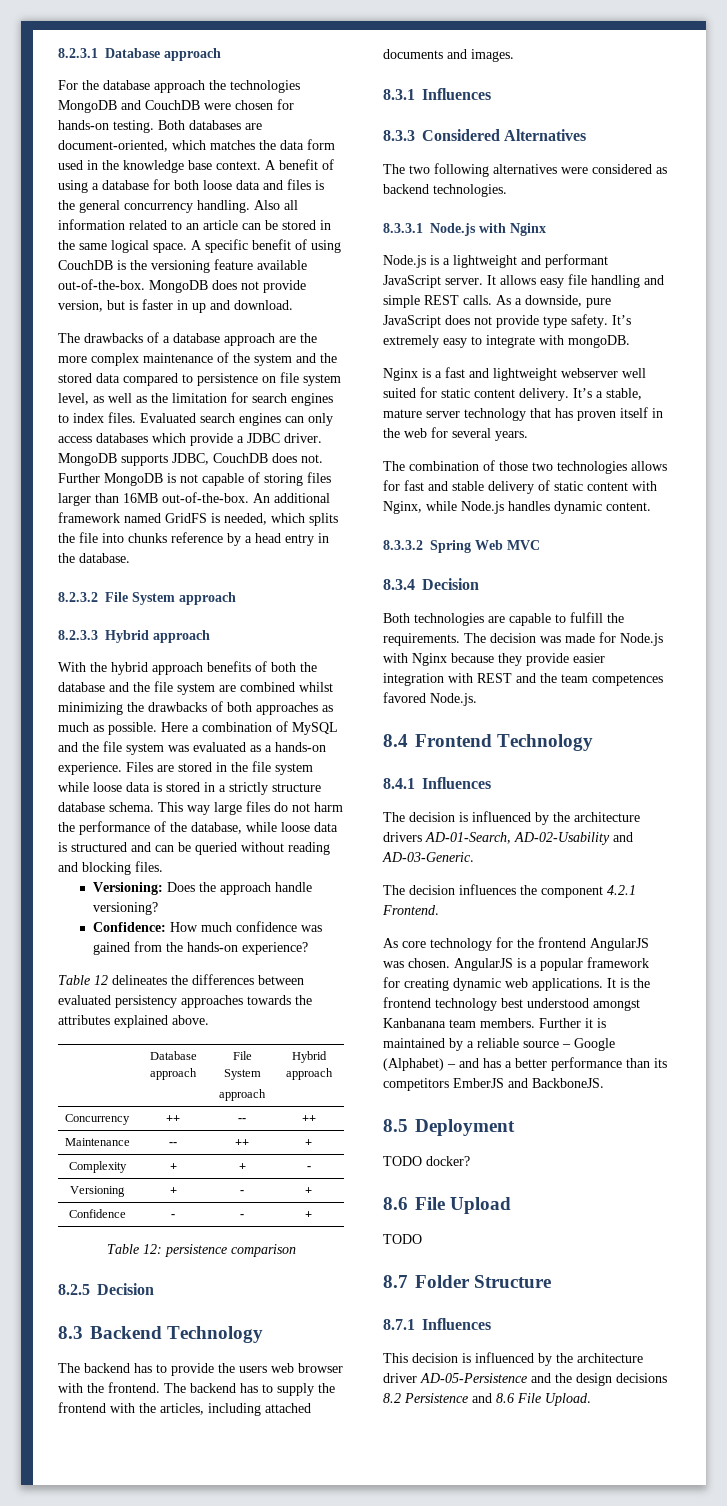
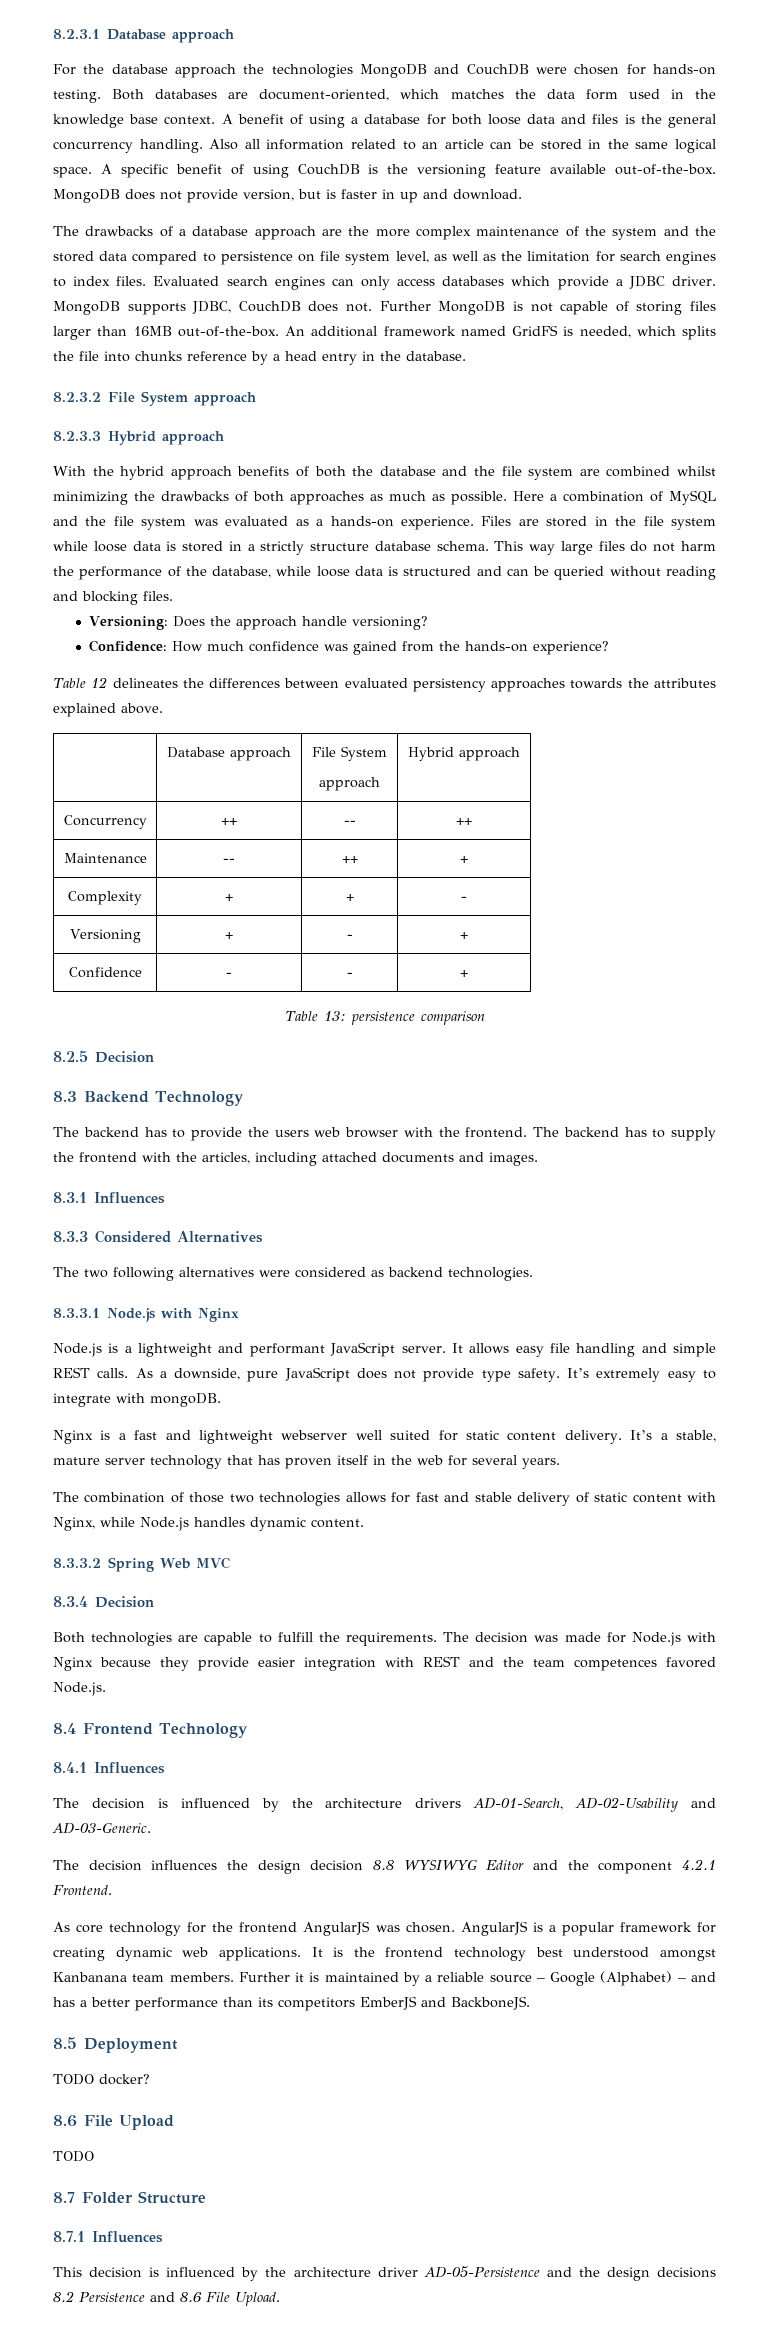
- Table 12: persistence comparison
+ Table 13: persistence comparison
- The decision influences the component 4.2.1 Frontend.
+ The decision influences the design decision 8.8 WYSIWYG Editor and the component 4.2.1 Frontend.

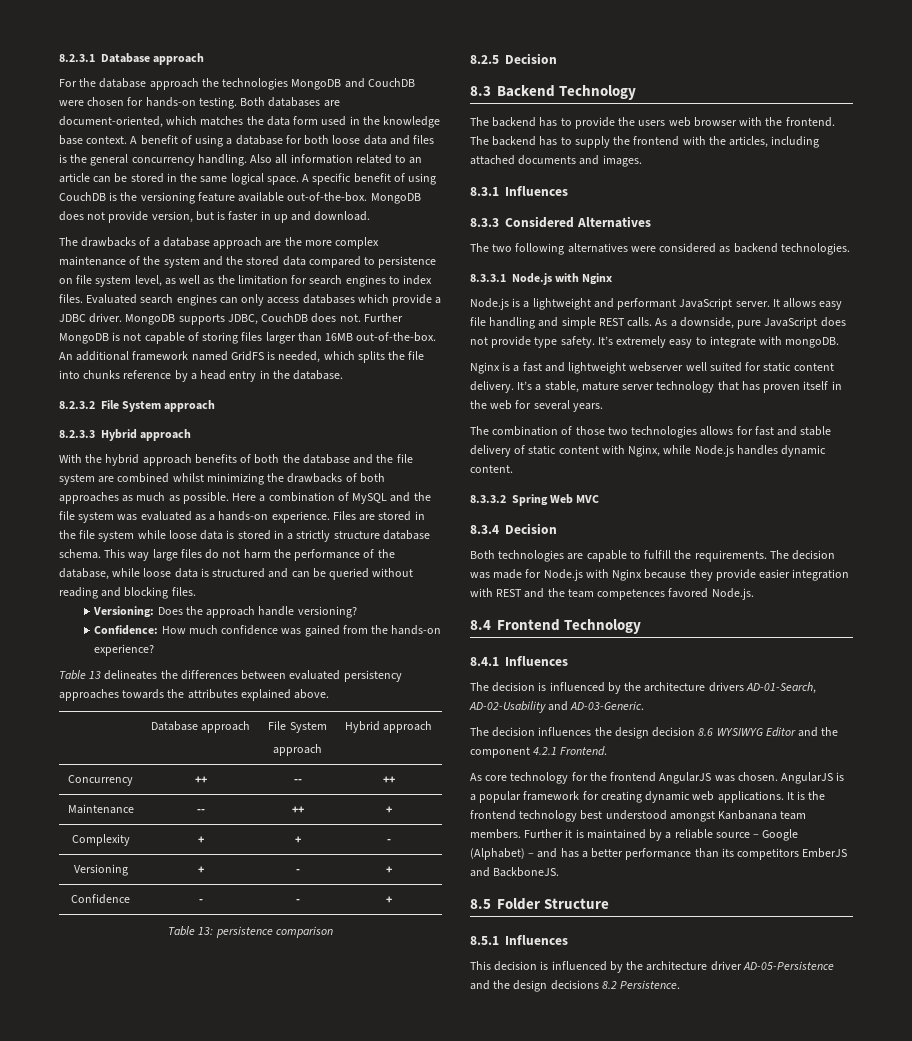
- Table 12 delineates the differences between evaluated persistency approaches towards the attributes explained above.
+ Table 13 delineates the differences between evaluated persistency approaches towards the attributes explained above.
- The decision influences the design decision 8.8 WYSIWYG Editor and the component 4.2.1 Frontend.
+ The decision influences the design decision 8.6 WYSIWYG Editor and the component 4.2.1 Frontend.
- 8.5 Deployment
- TODO docker?
- 8.6 File Upload
- TODO
- 8.7 Folder Structure
+ 8.5 Folder Structure
- 8.7.1 Influences
+ 8.5.1 Influences
- This decision is influenced by the architecture driver AD-05-Persistence and the design decisions 8.2 Persistence and 8.6 File Upload.
+ This decision is influenced by the architecture driver AD-05-Persistence and the design decisions 8.2 Persistence.

